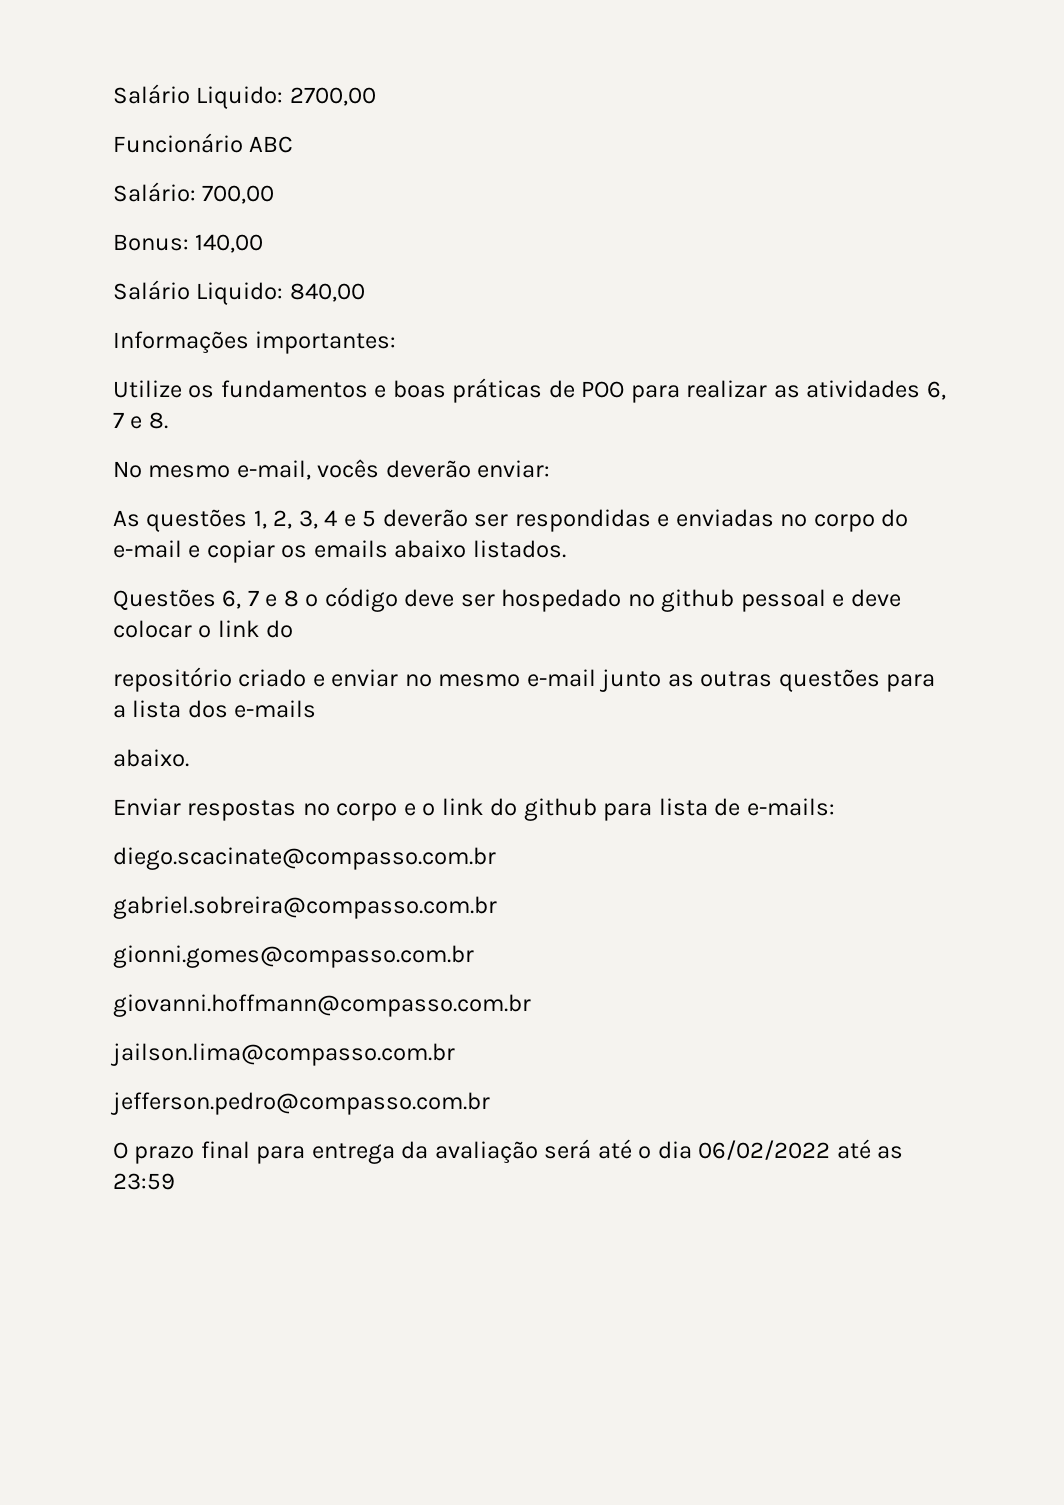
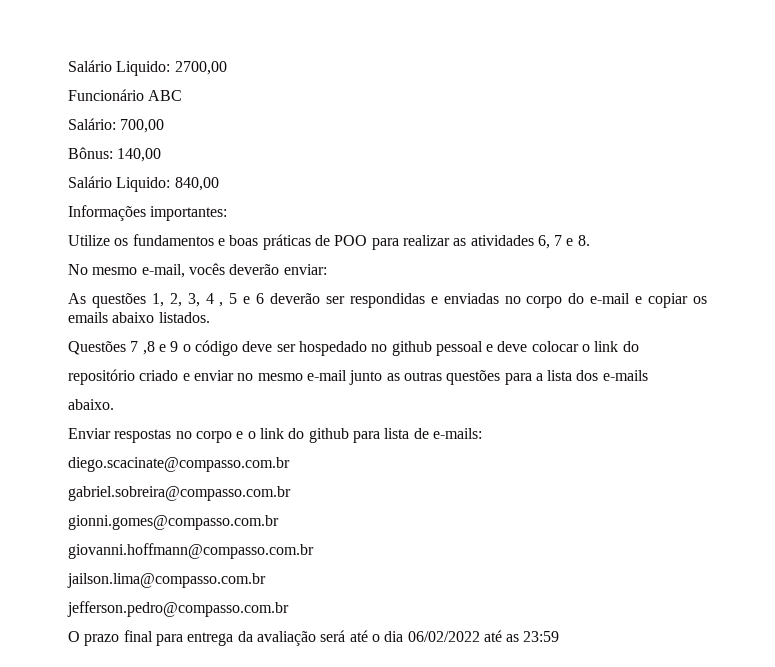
- Bonus: 140,00
+ Bônus: 140,00
- As questões 1, 2, 3, 4 e 5 deverão ser respondidas e enviadas no corpo do e-mail e copiar os emails abaixo listados.
+ As questões 1, 2, 3, 4 , 5 e 6 deverão ser respondidas e enviadas no corpo do e-mail e copiar os emails abaixo listados.
- Questões 6, 7 e 8 o código deve ser hospedado no github pessoal e deve colocar o link do
+ Questões 7 ,8 e 9 o código deve ser hospedado no github pessoal e deve colocar o link do

